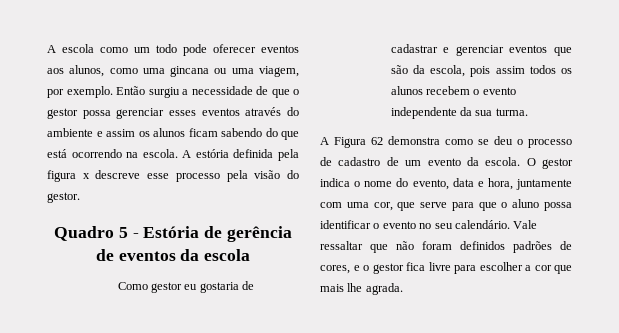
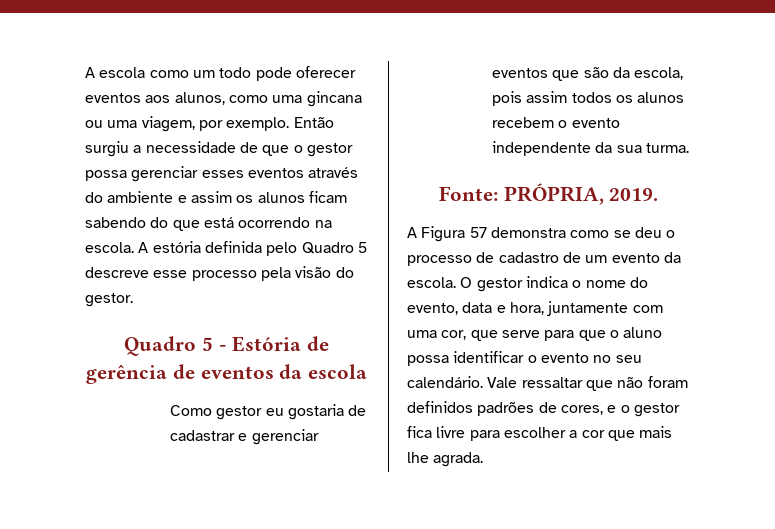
- A estória definida pela figura x descreve esse processo pela visão do gestor.
+ A estória definida pelo Quadro 5 descreve esse processo pela visão do gestor.
+ Fonte: PRÓPRIA, 2019.
- A Figura 62 demonstra como se deu o processo de cadastro de um evento da escola.
+ A Figura 57 demonstra como se deu o processo de cadastro de um evento da escola.

